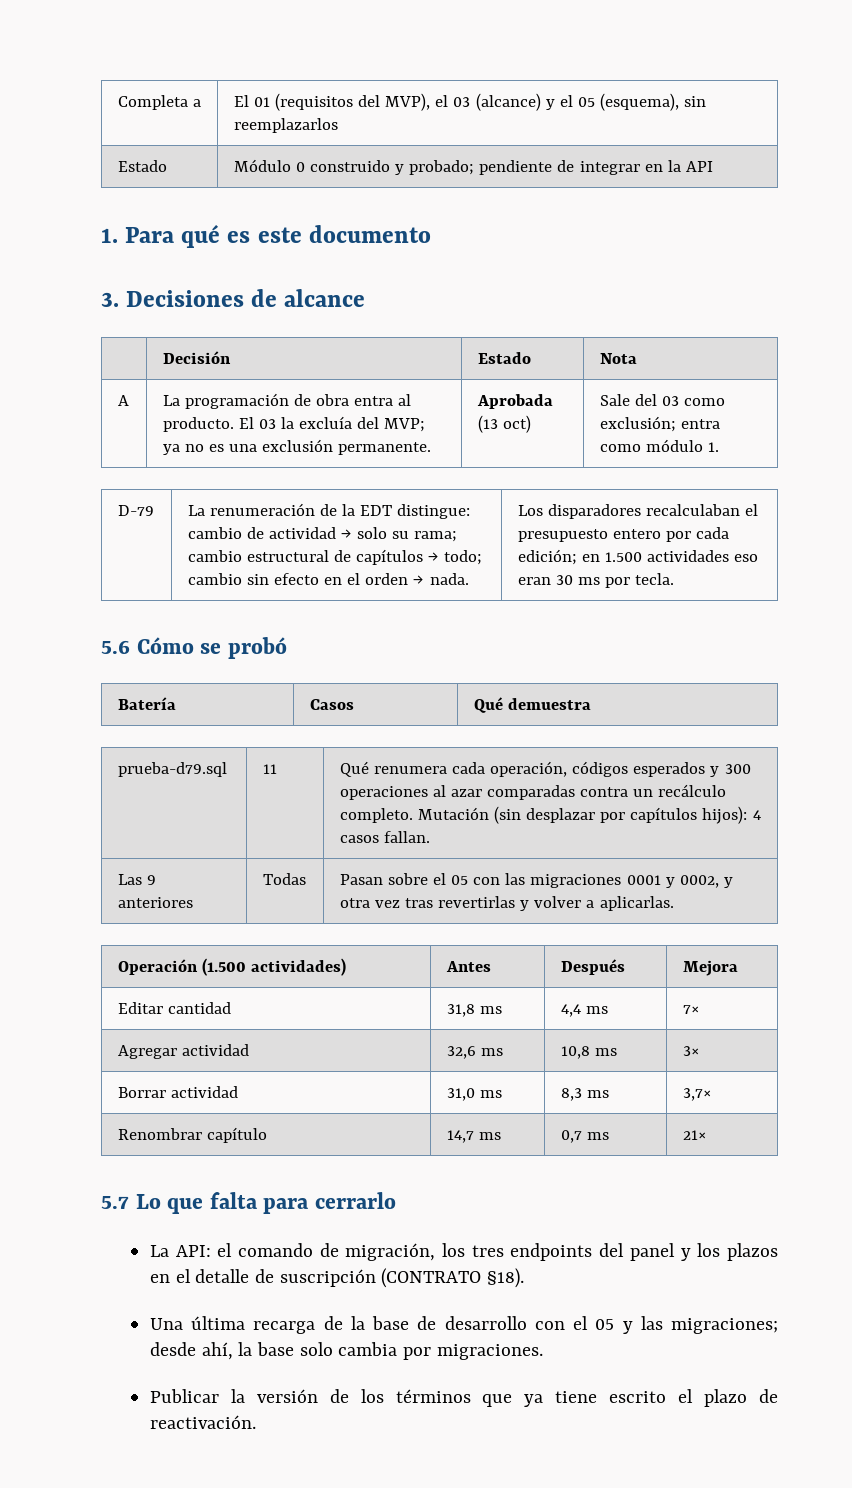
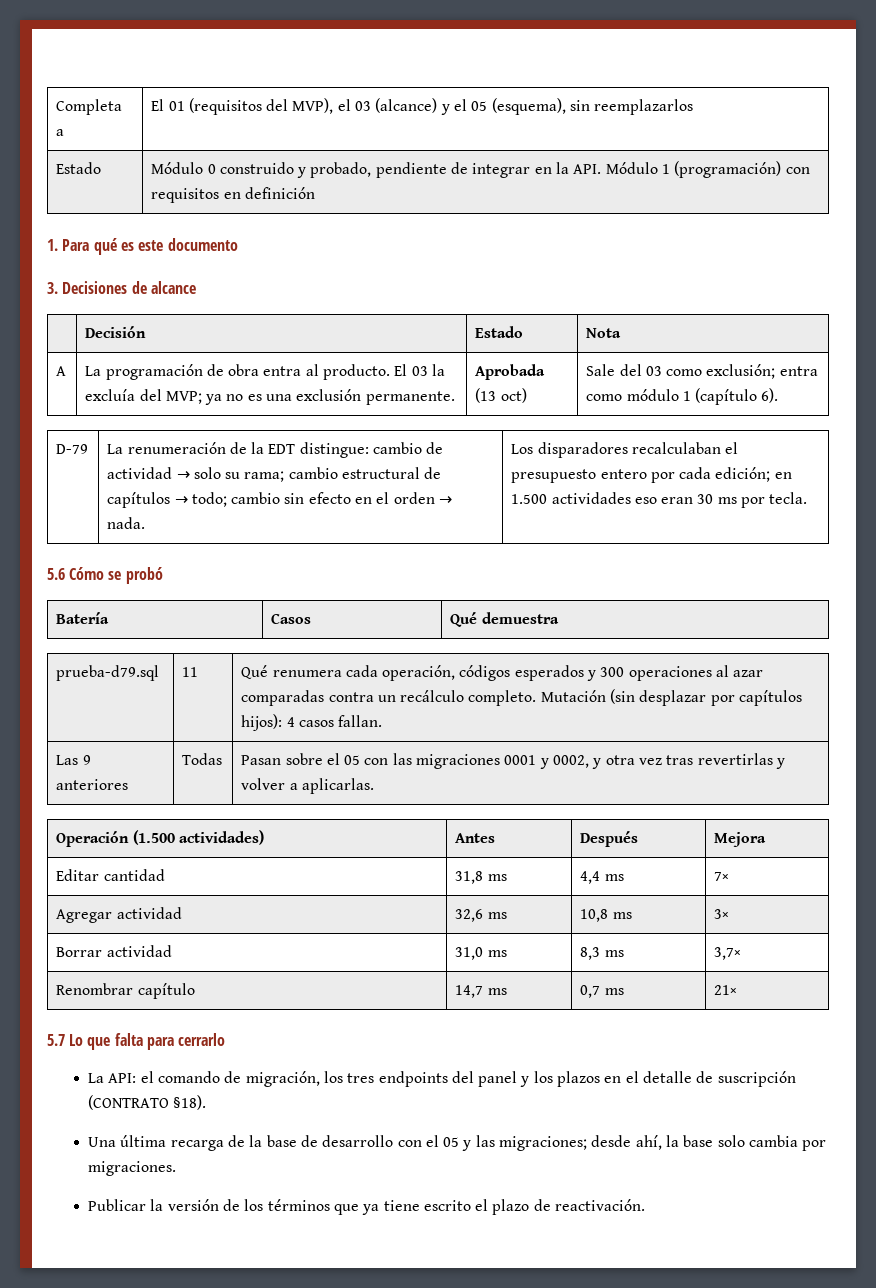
- Estado | Módulo 0 construido y probado; pendiente de integrar en la API
+ Estado | Módulo 0 construido y probado, pendiente de integrar en la API. Módulo 1 (programación) con requisitos en definición
- A | La programación de obra entra al producto. El 03 la excluía del MVP; ya no es una exclusión permanente. | Aprobada (13 oct) | Sale del 03 como exclusión; entra como módulo 1.
+ A | La programación de obra entra al producto. El 03 la excluía del MVP; ya no es una exclusión permanente. | Aprobada (13 oct) | Sale del 03 como exclusión; entra como módulo 1 (capítulo 6).

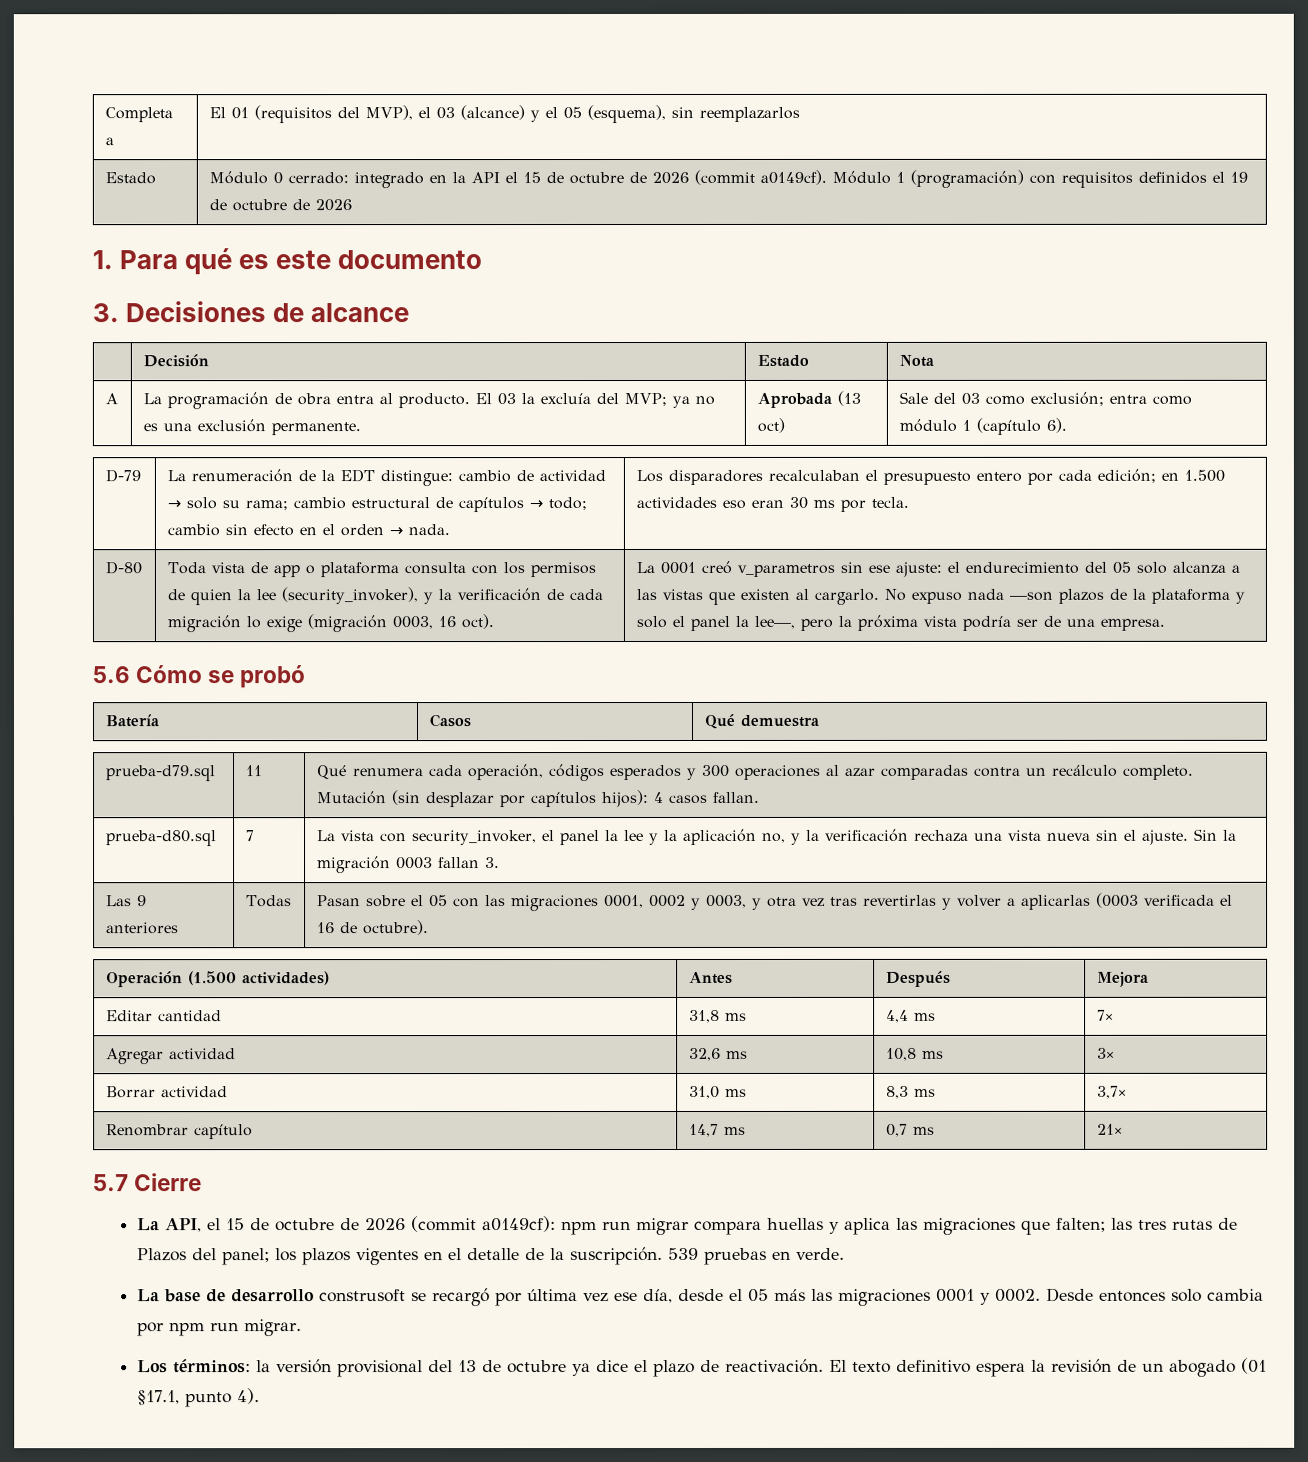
- Estado | Módulo 0 construido y probado, pendiente de integrar en la API. Módulo 1 (programación) con requisitos en definición
+ Estado | Módulo 0 cerrado: integrado en la API el 15 de octubre de 2026 (commit a0149cf). Módulo 1 (programación) con requisitos definidos el 19 de octubre de 2026
+ D-80 | Toda vista de app o plataforma consulta con los permisos de quien la lee (security_invoker), y la verificación de cada migración lo exige (migración 0003, 16 oct). | La 0001 creó v_parametros sin ese ajuste: el endurecimiento del 05 solo alcanza a las vistas que existen al cargarlo. No expuso nada —son plazos de la plataforma y solo el panel la lee—, pero la próxima vista podría ser de una empresa.
+ prueba-d80.sql | 7 | La vista con security_invoker, el panel la lee y la aplicación no, y la verificación rechaza una vista nueva sin el ajuste. Sin la migración 0003 fallan 3.
- Las 9 anteriores | Todas | Pasan sobre el 05 con las migraciones 0001 y 0002, y otra vez tras revertirlas y volver a aplicarlas.
+ Las 9 anteriores | Todas | Pasan sobre el 05 con las migraciones 0001, 0002 y 0003, y otra vez tras revertirlas y volver a aplicarlas (0003 verificada el 16 de octubre).
- 5.7 Lo que falta para cerrarlo
- La API: el comando de migración, los tres endpoints del panel y los plazos en el detalle de suscripción (CONTRATO §18).
- Una última recarga de la base de desarrollo con el 05 y las migraciones; desde ahí, la base solo cambia por migraciones.
- Publicar la versión de los términos que ya tiene escrito el plazo de reactivación.
+ 5.7 Cierre
+ La API, el 15 de octubre de 2026 (commit a0149cf): npm run migrar compara huellas y aplica las migraciones que falten; las tres rutas de Plazos del panel; los plazos vigentes en el detalle de la suscripción. 539 pruebas en verde.
+ La base de desarrollo construsoft se recargó por última vez ese día, desde el 05 más las migraciones 0001 y 0002. Desde entonces solo cambia por npm run migrar.
+ Los términos: la versión provisional del 13 de octubre ya dice el plazo de reactivación. El texto definitivo espera la revisión de un abogado (01 §17.1, punto 4).

